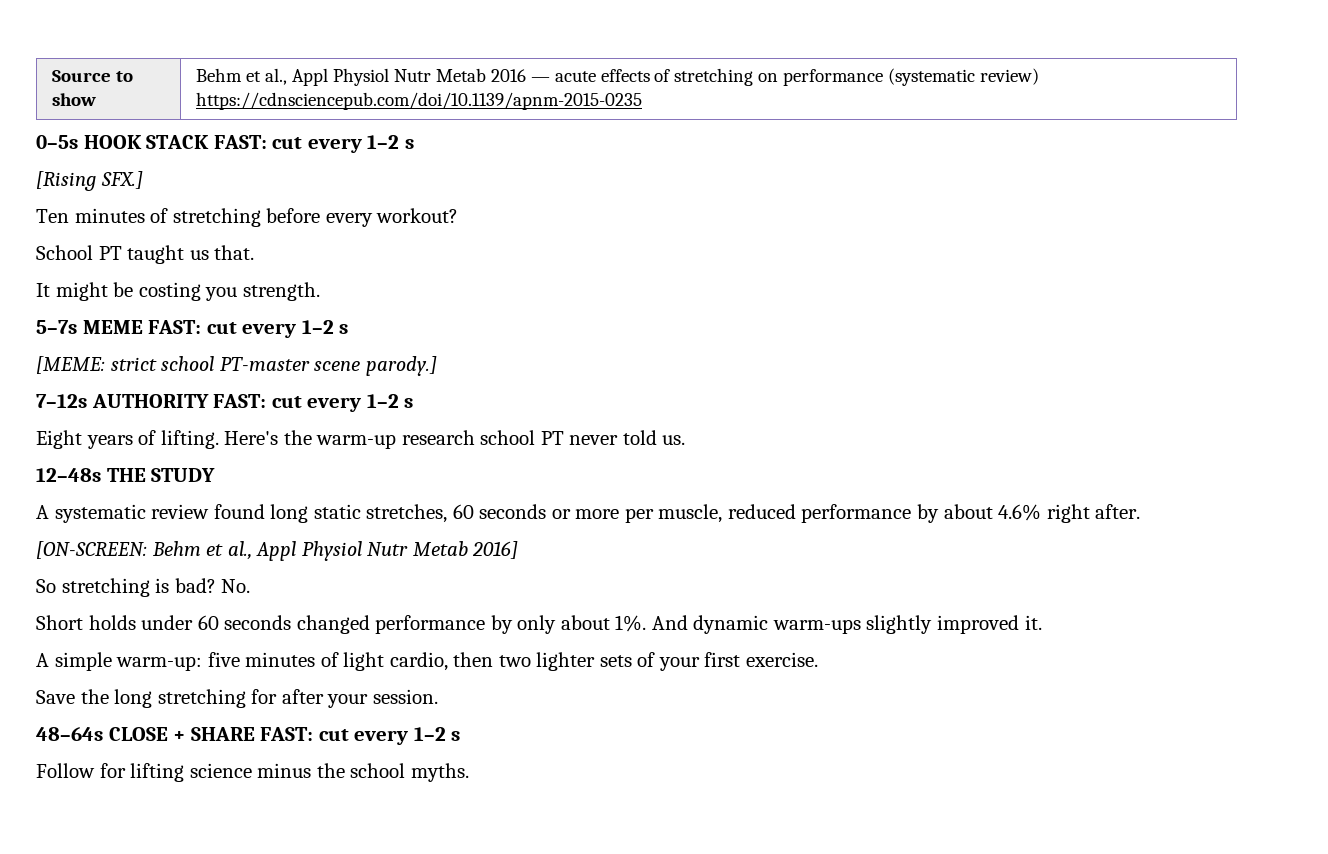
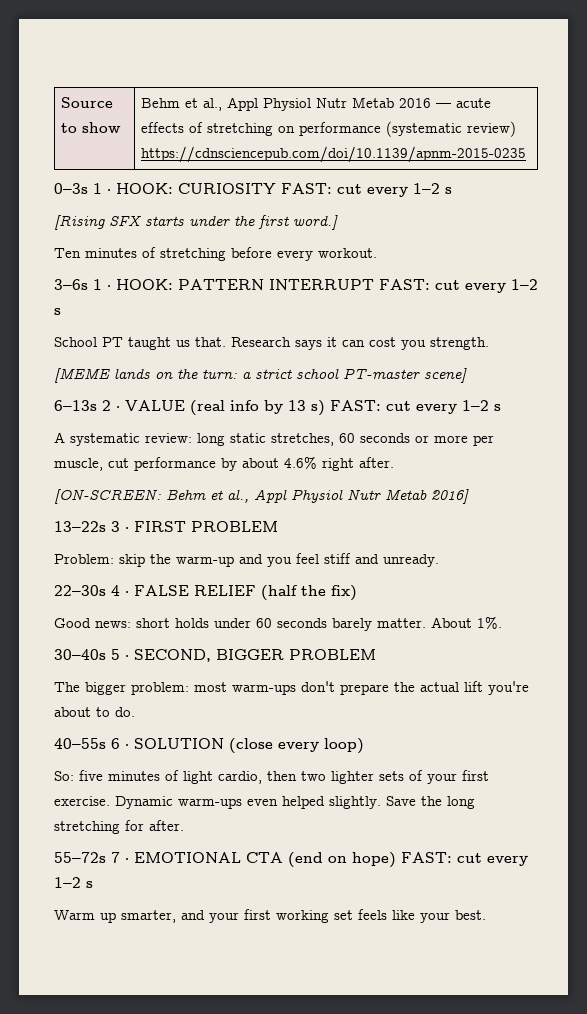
- 0–5s HOOK STACK FAST: cut every 1–2 s
+ 0–3s 1 · HOOK: CURIOSITY FAST: cut every 1–2 s
- [Rising SFX.]
+ [Rising SFX starts under the first word.]
- Ten minutes of stretching before every workout?
+ Ten minutes of stretching before every workout.
+ 3–6s 1 · HOOK: PATTERN INTERRUPT FAST: cut every 1–2 s
- School PT taught us that.
- It might be costing you strength.
- 5–7s MEME FAST: cut every 1–2 s
- [MEME: strict school PT-master scene parody.]
- 7–12s AUTHORITY FAST: cut every 1–2 s
- Eight years of lifting. Here's the warm-up research school PT never told us.
- 12–48s THE STUDY
+ School PT taught us that. Research says it can cost you strength.
+ [MEME lands on the turn: a strict school PT-master scene]
+ 6–13s 2 · VALUE (real info by 13 s) FAST: cut every 1–2 s
- A systematic review found long static stretches, 60 seconds or more per muscle, reduced performance by about 4.6% right after.
+ A systematic review: long static stretches, 60 seconds or more per muscle, cut performance by about 4.6% right after.
- So stretching is bad? No.
- Short holds under 60 seconds changed performance by only about 1%. And dynamic warm-ups slightly improved it.
- A simple warm-up: five minutes of light cardio, then two lighter sets of your first exercise.
- Save the long stretching for after your session.
- 48–64s CLOSE + SHARE FAST: cut every 1–2 s
- Follow for lifting science minus the school myths.
+ 13–22s 3 · FIRST PROBLEM
+ Problem: skip the warm-up and you feel stiff and unready.
+ 22–30s 4 · FALSE RELIEF (half the fix)
+ Good news: short holds under 60 seconds barely matter. About 1%.
+ 30–40s 5 · SECOND, BIGGER PROBLEM
+ The bigger problem: most warm-ups don't prepare the actual lift you're about to do.
+ 40–55s 6 · SOLUTION (close every loop)
+ So: five minutes of light cardio, then two lighter sets of your first exercise. Dynamic warm-ups even helped slightly. Save the long stretching for after.
+ 55–72s 7 · EMOTIONAL CTA (end on hope) FAST: cut every 1–2 s
+ Warm up smarter, and your first working set feels like your best.

